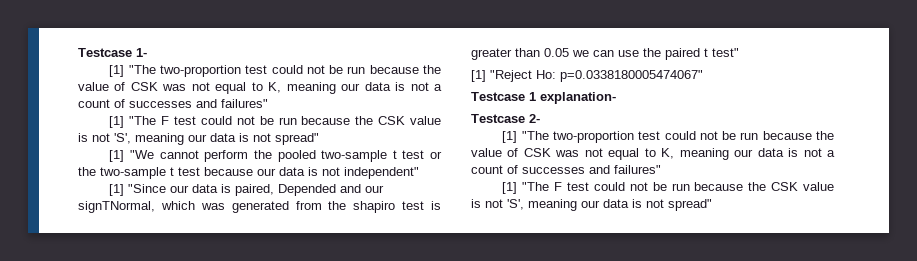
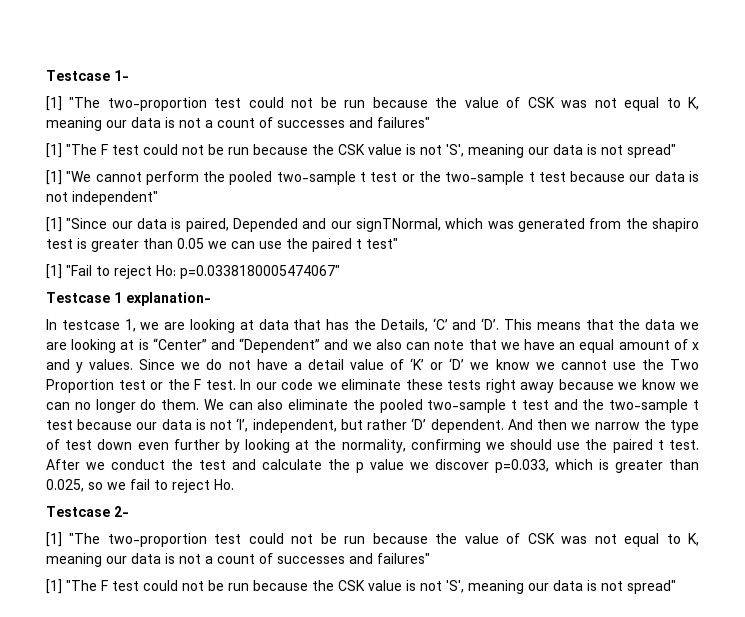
- [1] "Reject Ho: p=0.0338180005474067"
+ [1] "Fail to reject Ho: p=0.0338180005474067"
+ In testcase 1, we are looking at data that has the Details, ‘C’ and ‘D’. This means that the data we are looking at is “Center” and “Dependent” and we also can note that we have an equal amount of x and y values. Since we do not have a detail value of ‘K’ or ‘D’ we know we cannot use the Two Proportion test or the F test. In our code we eliminate these tests right away because we know we can no longer do them. We can also eliminate the pooled two-sample t test and the two-sample t test because our data is not ‘I’, independent, but rather ‘D’ dependent. And then we narrow the type of test down even further by looking at the normality, confirming we should use the paired t test. After we conduct the test and calculate the p value we discover p=0.033, which is greater than 0.025, so we fail to reject Ho.

